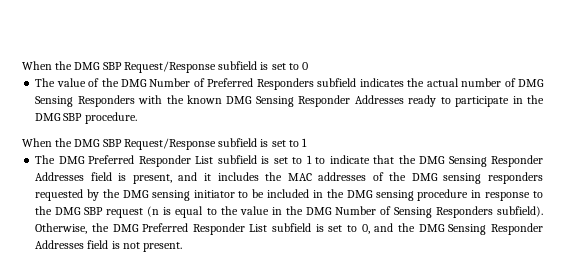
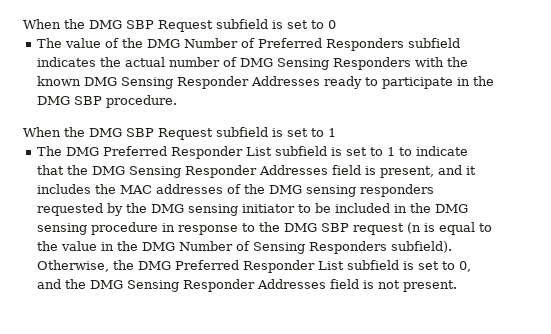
- When the DMG SBP Request/Response subfield is set to 0
+ When the DMG SBP Request subfield is set to 0
- When the DMG SBP Request/Response subfield is set to 1
+ When the DMG SBP Request subfield is set to 1

